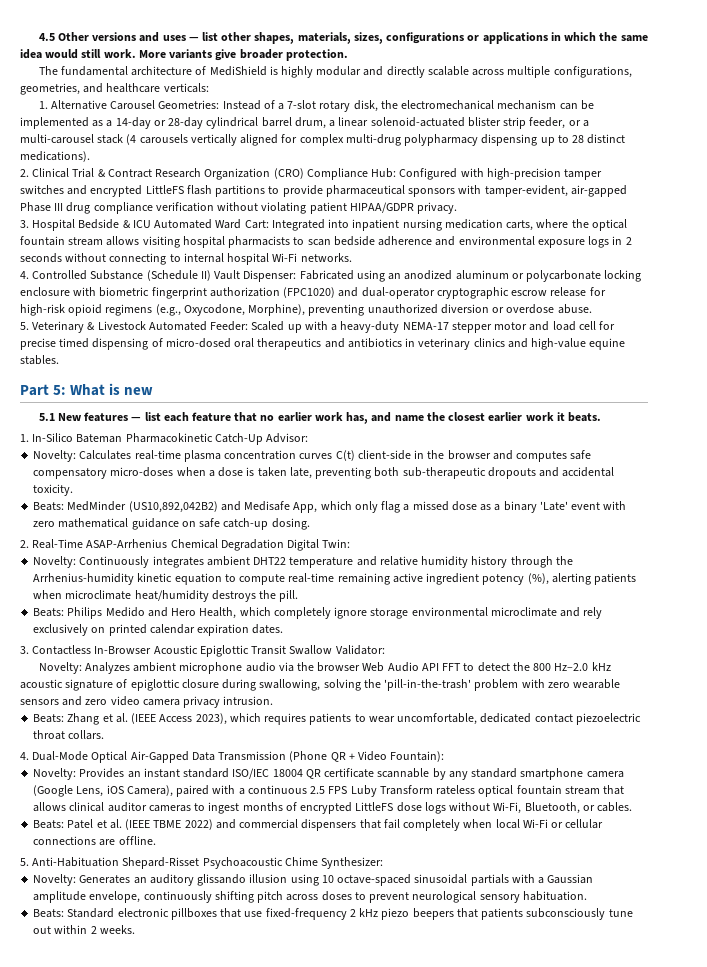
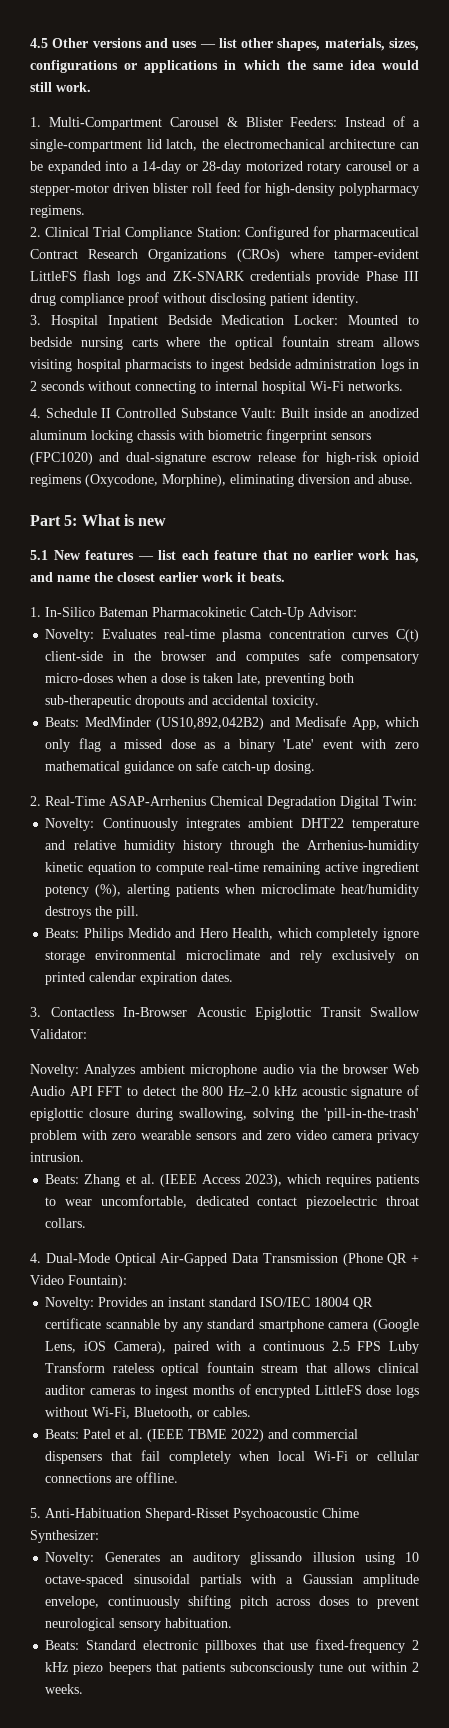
- 4.5 Other versions and uses — list other shapes, materials, sizes, configurations or applications in which the same idea would still work. More variants give broader protection.
- The fundamental architecture of MediShield is highly modular and directly scalable across multiple configurations, geometries, and healthcare verticals:
- 1. Alternative Carousel Geometries: Instead of a 7-slot rotary disk, the electromechanical mechanism can be implemented as a 14-day or 28-day cylindrical barrel drum, a linear solenoid-actuated blister strip feeder, or a multi-carousel stack (4 carousels vertically aligned for complex multi-drug polypharmacy dispensing up to 28 distinct medications).
- 2. Clinical Trial & Contract Research Organization (CRO) Compliance Hub: Configured with high-precision tamper switches and encrypted LittleFS flash partitions to provide pharmaceutical sponsors with tamper-evident, air-gapped Phase III drug compliance verification without violating patient HIPAA/GDPR privacy.
- 3. Hospital Bedside & ICU Automated Ward Cart: Integrated into inpatient nursing medication carts, where the optical fountain stream allows visiting hospital pharmacists to scan bedside adherence and environmental exposure logs in 2 seconds without connecting to internal hospital Wi-Fi networks.
+ 4.5 Other versions and uses — list other shapes, materials, sizes, configurations or applications in which the same idea would still work.
+ 1. Multi-Compartment Carousel & Blister Feeders: Instead of a single-compartment lid latch, the electromechanical architecture can be expanded into a 14-day or 28-day motorized rotary carousel or a stepper-motor driven blister roll feed for high-density polypharmacy regimens.
+ 2. Clinical Trial Compliance Station: Configured for pharmaceutical Contract Research Organizations (CROs) where tamper-evident LittleFS flash logs and ZK-SNARK credentials provide Phase III drug compliance proof without disclosing patient identity.
+ 3. Hospital Inpatient Bedside Medication Locker: Mounted to bedside nursing carts where the optical fountain stream allows visiting hospital pharmacists to ingest bedside administration logs in 2 seconds without connecting to internal hospital Wi-Fi networks.
- 4. Controlled Substance (Schedule II) Vault Dispenser: Fabricated using an anodized aluminum or polycarbonate locking enclosure with biometric fingerprint authorization (FPC1020) and dual-operator cryptographic escrow release for high-risk opioid regimens (e.g., Oxycodone, Morphine), preventing unauthorized diversion or overdose abuse.
- 5. Veterinary & Livestock Automated Feeder: Scaled up with a heavy-duty NEMA-17 stepper motor and load cell for precise timed dispensing of micro-dosed oral therapeutics and antibiotics in veterinary clinics and high-value equine stables.
+ 4. Schedule II Controlled Substance Vault: Built inside an anodized aluminum locking chassis with biometric fingerprint sensors (FPC1020) and dual-signature escrow release for high-risk opioid regimens (Oxycodone, Morphine), eliminating diversion and abuse.
- Novelty: Calculates real-time plasma concentration curves C(t) client-side in the browser and computes safe compensatory micro-doses when a dose is taken late, preventing both sub-therapeutic dropouts and accidental toxicity.
+ Novelty: Evaluates real-time plasma concentration curves C(t) client-side in the browser and computes safe compensatory micro-doses when a dose is taken late, preventing both sub-therapeutic dropouts and accidental toxicity.

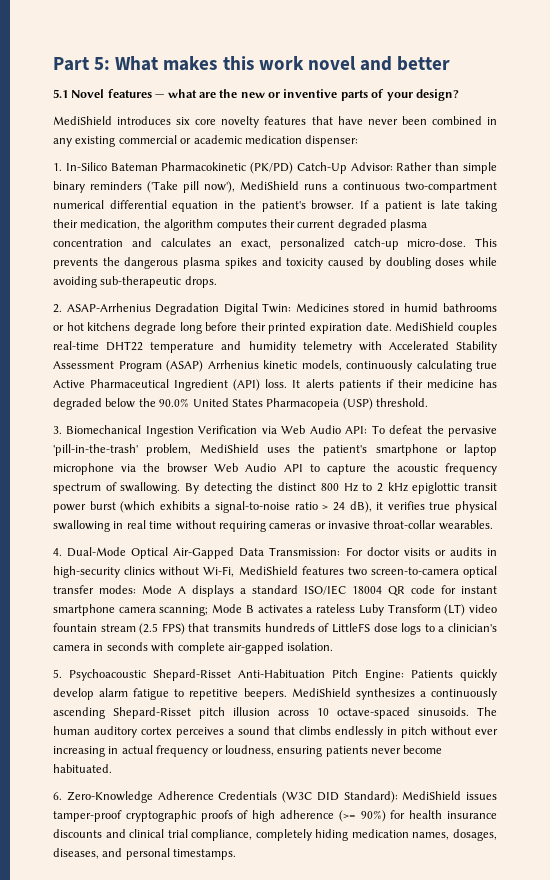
- 4.5 Other versions and uses — list other shapes, materials, sizes, configurations or applications in which the same idea would still work.
- 1. Multi-Compartment Carousel & Blister Feeders: Instead of a single-compartment lid latch, the electromechanical architecture can be expanded into a 14-day or 28-day motorized rotary carousel or a stepper-motor driven blister roll feed for high-density polypharmacy regimens.
- 2. Clinical Trial Compliance Station: Configured for pharmaceutical Contract Research Organizations (CROs) where tamper-evident LittleFS flash logs and ZK-SNARK credentials provide Phase III drug compliance proof without disclosing patient identity.
- 3. Hospital Inpatient Bedside Medication Locker: Mounted to bedside nursing carts where the optical fountain stream allows visiting hospital pharmacists to ingest bedside administration logs in 2 seconds without connecting to internal hospital Wi-Fi networks.
- 4. Schedule II Controlled Substance Vault: Built inside an anodized aluminum locking chassis with biometric fingerprint sensors (FPC1020) and dual-signature escrow release for high-risk opioid regimens (Oxycodone, Morphine), eliminating diversion and abuse.
- Part 5: What is new
+ Part 5: What makes this work novel and better
- 5.1 New features — list each feature that no earlier work has, and name the closest earlier work it beats.
+ 5.1 Novel features — what are the new or inventive parts of your design?
+ MediShield introduces six core novelty features that have never been combined in any existing commercial or academic medication dispenser:
- 1. In-Silico Bateman Pharmacokinetic Catch-Up Advisor:
- Novelty: Evaluates real-time plasma concentration curves C(t) client-side in the browser and computes safe compensatory micro-doses when a dose is taken late, preventing both sub-therapeutic dropouts and accidental toxicity.
- Beats: MedMinder (US10,892,042B2) and Medisafe App, which only flag a missed dose as a binary 'Late' event with zero mathematical guidance on safe catch-up dosing.
- 2. Real-Time ASAP-Arrhenius Chemical Degradation Digital Twin:
- Novelty: Continuously integrates ambient DHT22 temperature and relative humidity history through the Arrhenius-humidity kinetic equation to compute real-time remaining active ingredient potency (%), alerting patients when microclimate heat/humidity destroys the pill.
- Beats: Philips Medido and Hero Health, which completely ignore storage environmental microclimate and rely exclusively on printed calendar expiration dates.
- 3. Contactless In-Browser Acoustic Epiglottic Transit Swallow Validator:
- Novelty: Analyzes ambient microphone audio via the browser Web Audio API FFT to detect the 800 Hz–2.0 kHz acoustic signature of epiglottic closure during swallowing, solving the 'pill-in-the-trash' problem with zero wearable sensors and zero video camera privacy intrusion.
- Beats: Zhang et al. (IEEE Access 2023), which requires patients to wear uncomfortable, dedicated contact piezoelectric throat collars.
+ 1. In-Silico Bateman Pharmacokinetic (PK/PD) Catch-Up Advisor: Rather than simple binary reminders ('Take pill now'), MediShield runs a continuous two-compartment numerical differential equation in the patient's browser. If a patient is late taking their medication, the algorithm computes their current degraded plasma concentration and calculates an exact, personalized catch-up micro-dose. This prevents the dangerous plasma spikes and toxicity caused by doubling doses while avoiding sub-therapeutic drops.
+ 2. ASAP-Arrhenius Degradation Digital Twin: Medicines stored in humid bathrooms or hot kitchens degrade long before their printed expiration date. MediShield couples real-time DHT22 temperature and humidity telemetry with Accelerated Stability Assessment Program (ASAP) Arrhenius kinetic models, continuously calculating true Active Pharmaceutical Ingredient (API) loss. It alerts patients if their medicine has degraded below the 90.0% United States Pharmacopeia (USP) threshold.
+ 3. Biomechanical Ingestion Verification via Web Audio API: To defeat the pervasive 'pill-in-the-trash' problem, MediShield uses the patient's smartphone or laptop microphone via the browser Web Audio API to capture the acoustic frequency spectrum of swallowing. By detecting the distinct 800 Hz to 2 kHz epiglottic transit power burst (which exhibits a signal-to-noise ratio > 24 dB), it verifies true physical swallowing in real time without requiring cameras or invasive throat-collar wearables.
- 4. Dual-Mode Optical Air-Gapped Data Transmission (Phone QR + Video Fountain):
- Novelty: Provides an instant standard ISO/IEC 18004 QR certificate scannable by any standard smartphone camera (Google Lens, iOS Camera), paired with a continuous 2.5 FPS Luby Transform rateless optical fountain stream that allows clinical auditor cameras to ingest months of encrypted LittleFS dose logs without Wi-Fi, Bluetooth, or cables.
- Beats: Patel et al. (IEEE TBME 2022) and commercial dispensers that fail completely when local Wi-Fi or cellular connections are offline.
- 5. Anti-Habituation Shepard-Risset Psychoacoustic Chime Synthesizer:
- Novelty: Generates an auditory glissando illusion using 10 octave-spaced sinusoidal partials with a Gaussian amplitude envelope, continuously shifting pitch across doses to prevent neurological sensory habituation.
- Beats: Standard electronic pillboxes that use fixed-frequency 2 kHz piezo beepers that patients subconsciously tune out within 2 weeks.
+ 4. Dual-Mode Optical Air-Gapped Data Transmission: For doctor visits or audits in high-security clinics without Wi-Fi, MediShield features two screen-to-camera optical transfer modes: Mode A displays a standard ISO/IEC 18004 QR code for instant smartphone camera scanning; Mode B activates a rateless Luby Transform (LT) video fountain stream (2.5 FPS) that transmits hundreds of LittleFS dose logs to a clinician's camera in seconds with complete air-gapped isolation.
+ 5. Psychoacoustic Shepard-Risset Anti-Habituation Pitch Engine: Patients quickly develop alarm fatigue to repetitive beepers. MediShield synthesizes a continuously ascending Shepard-Risset pitch illusion across 10 octave-spaced sinusoids. The human auditory cortex perceives a sound that climbs endlessly in pitch without ever increasing in actual frequency or loudness, ensuring patients never become habituated.
+ 6. Zero-Knowledge Adherence Credentials (W3C DID Standard): MediShield issues tamper-proof cryptographic proofs of high adherence (>= 90%) for health insurance discounts and clinical trial compliance, completely hiding medication names, dosages, diseases, and personal timestamps.

